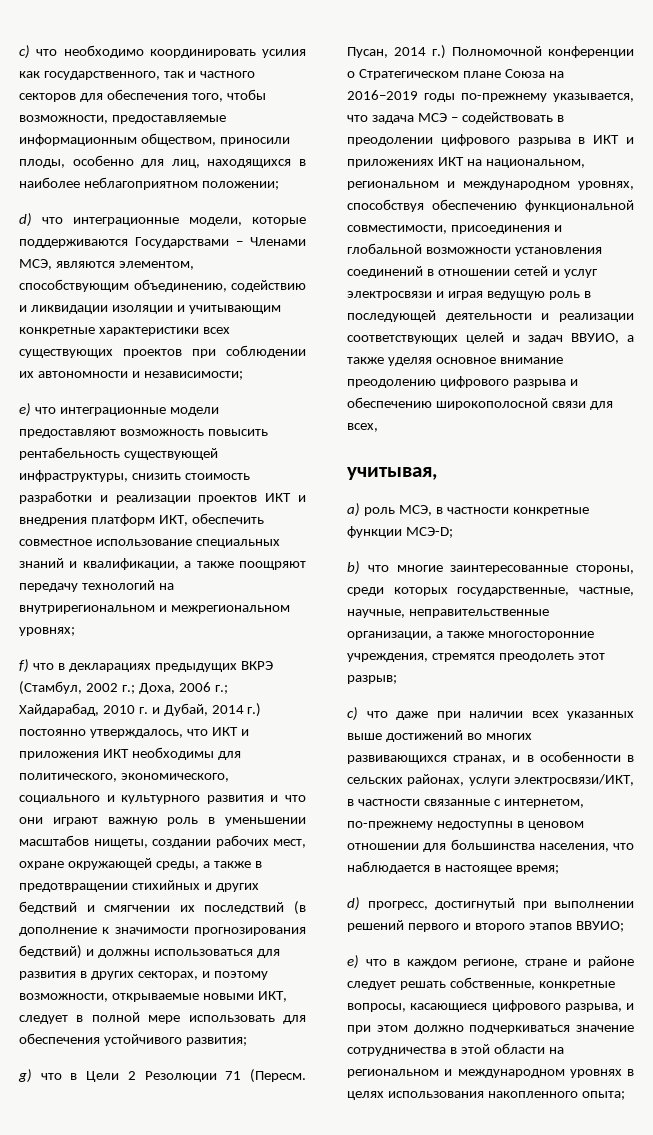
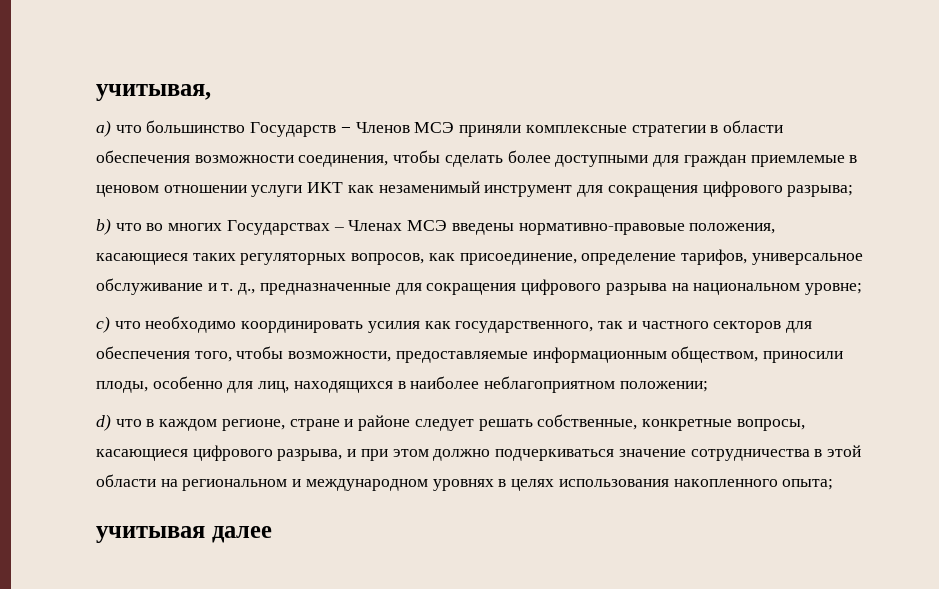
+ учитывая,
+ а) что большинство Государств − Членов МСЭ приняли комплексные стратегии в области обеспечения возможности соединения, чтобы сделать более доступными для граждан приемлемые в ценовом отношении услуги ИКТ как незаменимый инструмент для сокращения цифрового разрыва;
+ b) что во многих Государствах – Членах МСЭ введены нормативно-правовые положения, касающиеся таких регуляторных вопросов, как присоединение, определение тарифов, универсальное обслуживание и т. д., предназначенные для сокращения цифрового разрыва на национальном уровне;
- d) что интеграционные модели, которые поддерживаются Государствами − Членами МСЭ, являются элементом, способствующим объединению, содействию и ликвидации изоляции и учитывающим конкретные характеристики всех существующих проектов при соблюдении их автономности и независимости;
- e) что интеграционные модели предоставляют возможность повысить рентабельность существующей инфраструктуры, снизить стоимость разработки и реализации проектов ИКТ и внедрения платформ ИКТ, обеспечить совместное использование специальных знаний и квалификации, а также поощряют передачу технологий на внутрирегиональном и межрегиональном уровнях;
- f) что в декларациях предыдущих ВКРЭ (Стамбул, 2002 г.; Доха, 2006 г.; Хайдарабад, 2010 г. и Дубай, 2014 г.) постоянно утверждалось, что ИКТ и приложения ИКТ необходимы для политического, экономического, социального и культурного развития и что они играют важную роль в уменьшении масштабов нищеты, создании рабочих мест, охране окружающей среды, а также в предотвращении стихийных и других бедствий и смягчении их последствий (в дополнение к значимости прогнозирования бедствий) и должны использоваться для развития в других секторах, и поэтому возможности, открываемые новыми ИКТ, следует в полной мере использовать для обеспечения устойчивого развития;
- g) что в Цели 2 Резолюции 71 (Пересм. Пусан, 2014 г.) Полномочной конференции о Стратегическом плане Союза на 2016−2019 годы по-прежнему указывается, что задача МСЭ – содействовать в преодолении цифрового разрыва в ИКТ и приложениях ИКТ на национальном, региональном и международном уровнях, способствуя обеспечению функциональной совместимости, присоединения и глобальной возможности установления соединений в отношении сетей и услуг электросвязи и играя ведущую роль в последующей деятельности и реализации соответствующих целей и задач ВВУИО, а также уделяя основное внимание преодолению цифрового разрыва и обеспечению широкополосной связи для всех,
- учитывая,
- a) роль МСЭ, в частности конкретные функции МСЭ-D;
- b) что многие заинтересованные стороны, среди которых государственные, частные, научные, неправительственные организации, а также многосторонние учреждения, стремятся преодолеть этот разрыв;
- c) что даже при наличии всех указанных выше достижений во многих развивающихся странах, и в особенности в сельских районах, услуги электросвязи/ИКТ, в частности связанные с интернетом, по-прежнему недоступны в ценовом отношении для большинства населения, что наблюдается в настоящее время;
- d) прогресс, достигнутый при выполнении решений первого и второго этапов ВВУИО;
- e) что в каждом регионе, стране и районе следует решать собственные, конкретные вопросы, касающиеся цифрового разрыва, и при этом должно подчеркиваться значение сотрудничества в этой области на региональном и международном уровнях в целях использования накопленного опыта;
+ d) что в каждом регионе, стране и районе следует решать собственные, конкретные вопросы, касающиеся цифрового разрыва, и при этом должно подчеркиваться значение сотрудничества в этой области на региональном и международном уровнях в целях использования накопленного опыта;
+ учитывая далее

